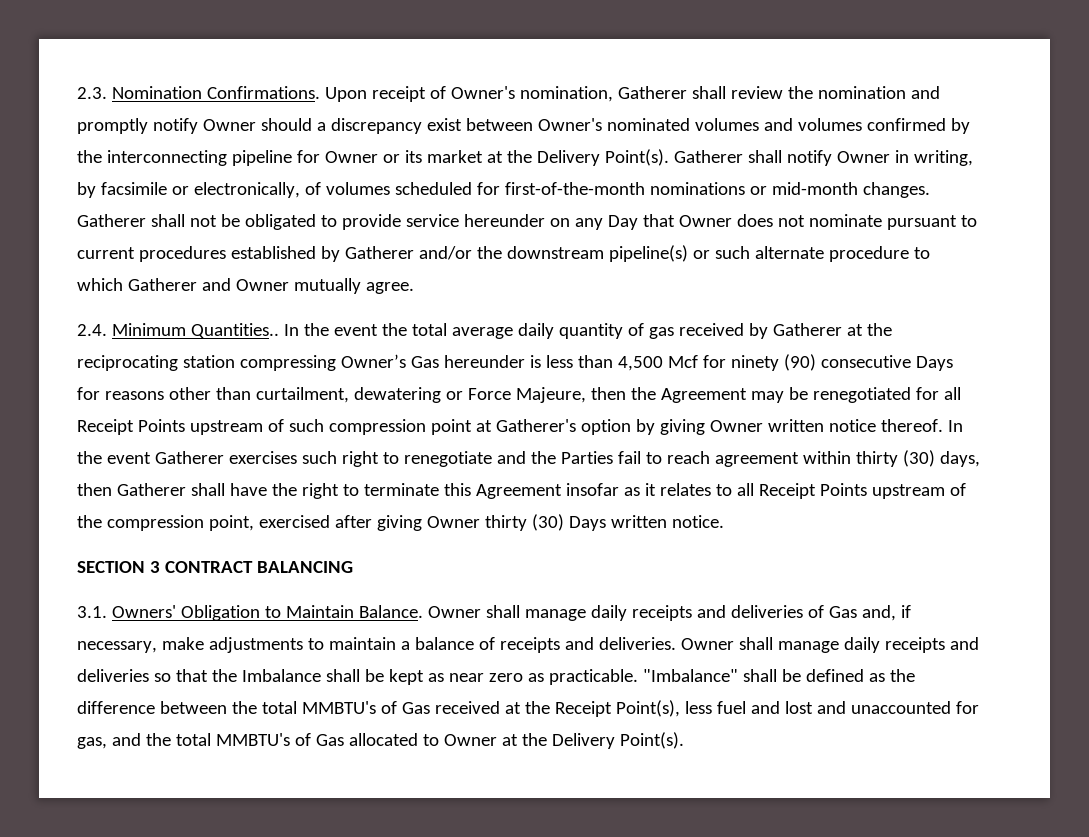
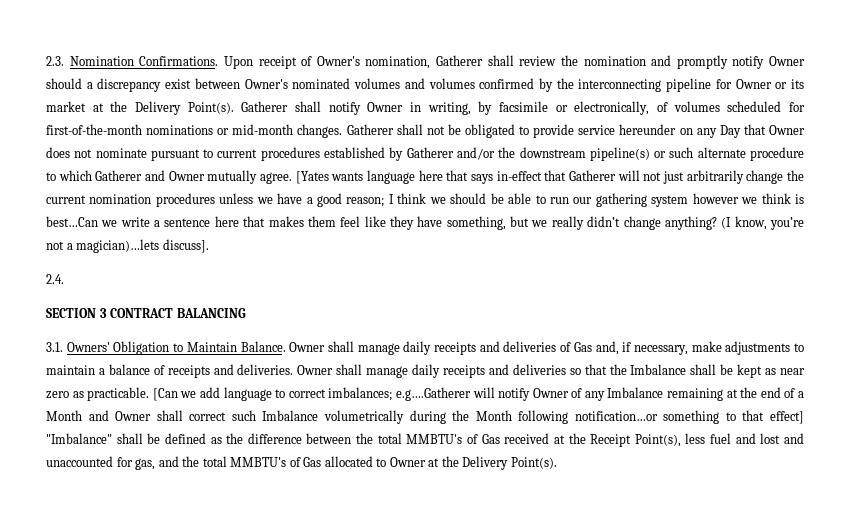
- Gatherer shall not be obligated to provide service hereunder on any Day that Owner does not nominate pursuant to current procedures established by Gatherer and/or the downstream pipeline(s) or such alternate procedure to which Gatherer and Owner mutually agree.
- 2.4. Minimum Quantities.. In the event the total average daily quantity of gas received by Gatherer at the reciprocating station compressing Owner’s Gas hereunder is less than 4,500 Mcf for ninety (90) consecutive Days for reasons other than curtailment, dewatering or Force Majeure, then the Agreement may be renegotiated for all Receipt Points upstream of such compression point at Gatherer's option by giving Owner written notice thereof. In the event Gatherer exercises such right to renegotiate and the Parties fail to reach agreement within thirty (30) days, then Gatherer shall have the right to terminate this Agreement insofar as it relates to all Receipt Points upstream of the compression point, exercised after giving Owner thirty (30) Days written notice.
+ Gatherer shall not be obligated to provide service hereunder on any Day that Owner does not nominate pursuant to current procedures established by Gatherer and/or the downstream pipeline(s) or such alternate procedure to which Gatherer and Owner mutually agree. [Yates wants language here that says in-effect that Gatherer will not just arbitrarily change the current nomination procedures unless we have a good reason; I think we should be able to run our gathering system however we think is best…Can we write a sentence here that makes them feel like they have something, but we really didn’t change anything? (I know, you’re not a magician)…lets discuss].
+ 2.4.
- "Imbalance" shall be defined as the difference between the total MMBTU's of Gas received at the Receipt Point(s), less fuel and lost and unaccounted for gas, and the total MMBTU's of Gas allocated to Owner at the Delivery Point(s).
+ [Can we add language to correct imbalances; e.g….Gatherer will notify Owner of any Imbalance remaining at the end of a Month and Owner shall correct such Imbalance volumetrically during the Month following notification…or something to that effect] "Imbalance" shall be defined as the difference between the total MMBTU's of Gas received at the Receipt Point(s), less fuel and lost and unaccounted for gas, and the total MMBTU's of Gas allocated to Owner at the Delivery Point(s).

